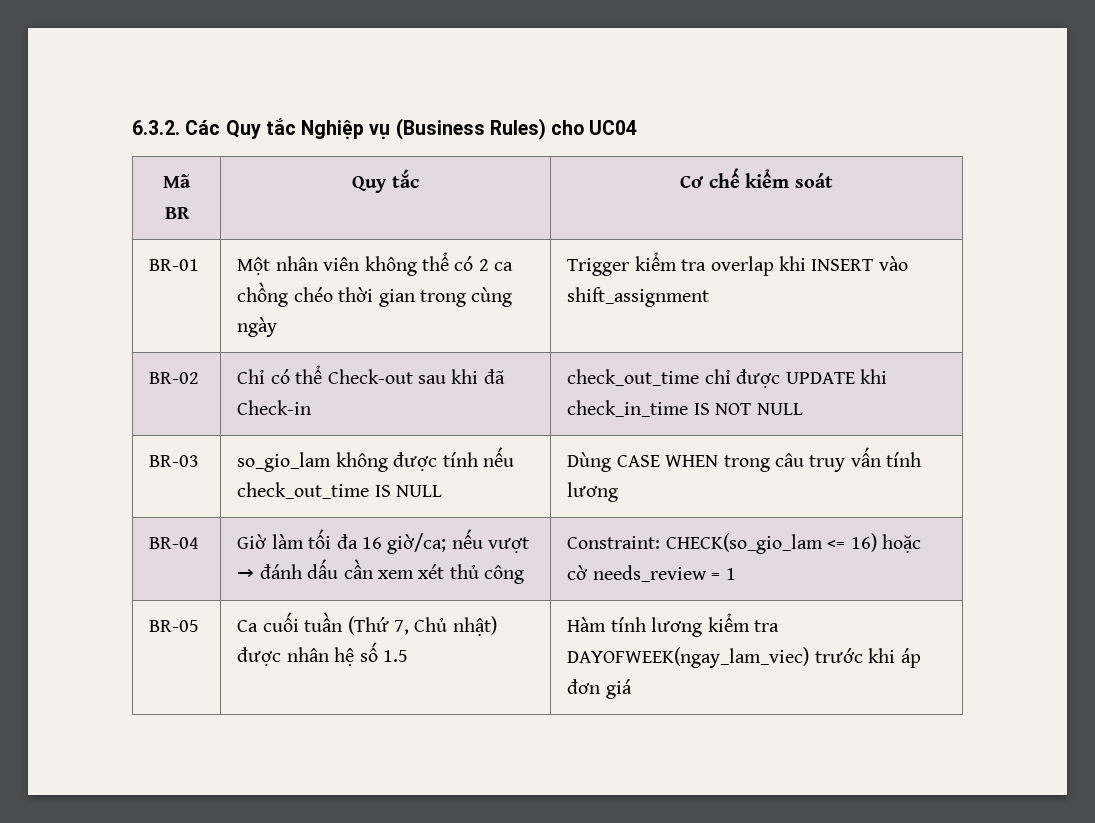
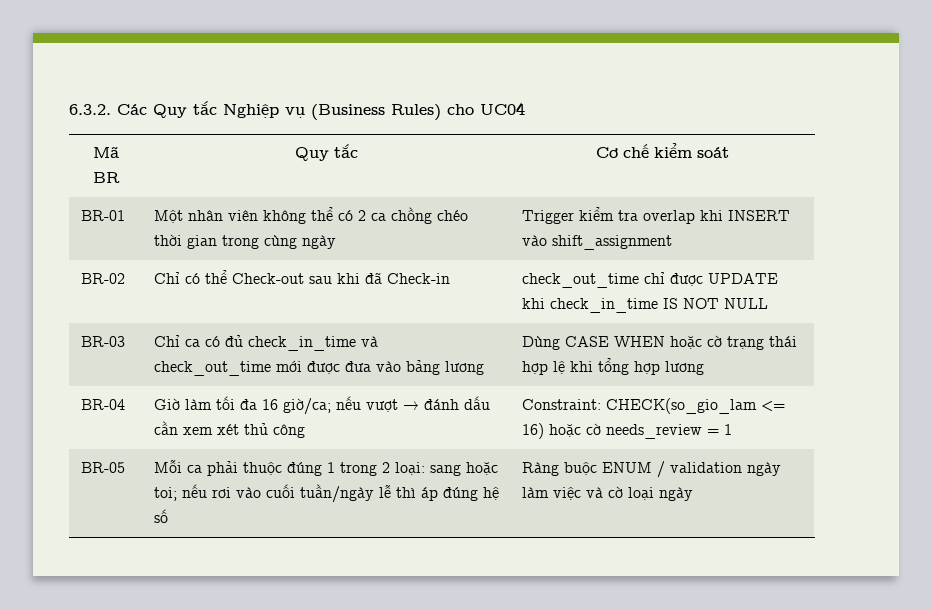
- BR-03 | so_gio_lam không được tính nếu check_out_time IS NULL | Dùng CASE WHEN trong câu truy vấn tính lương
+ BR-03 | Chỉ ca có đủ check_in_time và check_out_time mới được đưa vào bảng lương | Dùng CASE WHEN hoặc cờ trạng thái hợp lệ khi tổng hợp lương
- BR-05 | Ca cuối tuần (Thứ 7, Chủ nhật) được nhân hệ số 1.5 | Hàm tính lương kiểm tra DAYOFWEEK(ngay_lam_viec) trước khi áp đơn giá
+ BR-05 | Mỗi ca phải thuộc đúng 1 trong 2 loại: sang hoặc toi; nếu rơi vào cuối tuần/ngày lễ thì áp đúng hệ số | Ràng buộc ENUM / validation ngày làm việc và cờ loại ngày

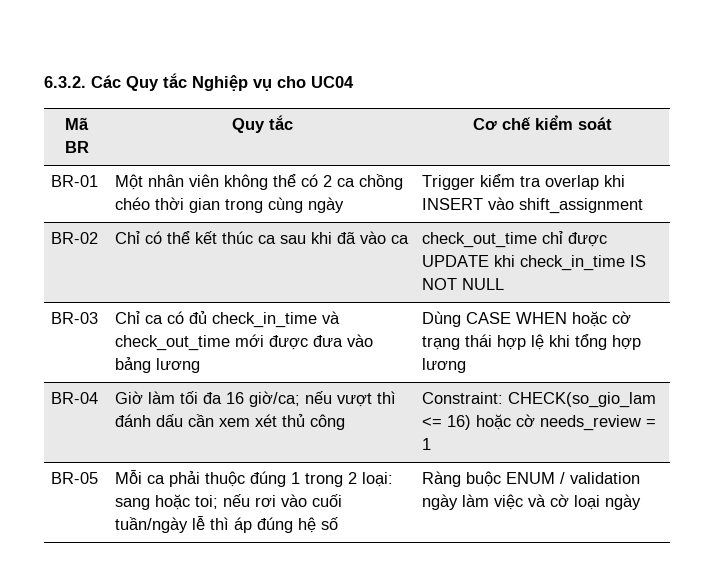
- 6.3.2. Các Quy tắc Nghiệp vụ (Business Rules) cho UC04
+ 6.3.2. Các Quy tắc Nghiệp vụ cho UC04
- BR-02 | Chỉ có thể Check-out sau khi đã Check-in | check_out_time chỉ được UPDATE khi check_in_time IS NOT NULL
+ BR-02 | Chỉ có thể kết thúc ca sau khi đã vào ca | check_out_time chỉ được UPDATE khi check_in_time IS NOT NULL
- BR-04 | Giờ làm tối đa 16 giờ/ca; nếu vượt → đánh dấu cần xem xét thủ công | Constraint: CHECK(so_gio_lam <= 16) hoặc cờ needs_review = 1
+ BR-04 | Giờ làm tối đa 16 giờ/ca; nếu vượt thì đánh dấu cần xem xét thủ công | Constraint: CHECK(so_gio_lam <= 16) hoặc cờ needs_review = 1

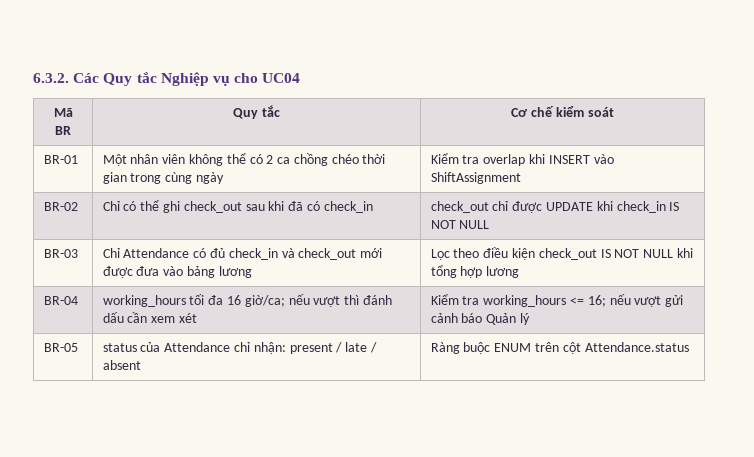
- BR-01 | Một nhân viên không thể có 2 ca chồng chéo thời gian trong cùng ngày | Trigger kiểm tra overlap khi INSERT vào shift_assignment
+ BR-01 | Một nhân viên không thể có 2 ca chồng chéo thời gian trong cùng ngày | Kiểm tra overlap khi INSERT vào ShiftAssignment
- BR-02 | Chỉ có thể kết thúc ca sau khi đã vào ca | check_out_time chỉ được UPDATE khi check_in_time IS NOT NULL
+ BR-02 | Chỉ có thể ghi check_out sau khi đã có check_in | check_out chỉ được UPDATE khi check_in IS NOT NULL
- BR-03 | Chỉ ca có đủ check_in_time và check_out_time mới được đưa vào bảng lương | Dùng CASE WHEN hoặc cờ trạng thái hợp lệ khi tổng hợp lương
+ BR-03 | Chỉ Attendance có đủ check_in và check_out mới được đưa vào bảng lương | Lọc theo điều kiện check_out IS NOT NULL khi tổng hợp lương
- BR-04 | Giờ làm tối đa 16 giờ/ca; nếu vượt thì đánh dấu cần xem xét thủ công | Constraint: CHECK(so_gio_lam <= 16) hoặc cờ needs_review = 1
- BR-05 | Mỗi ca phải thuộc đúng 1 trong 2 loại: sang hoặc toi; nếu rơi vào cuối tuần/ngày lễ thì áp đúng hệ số | Ràng buộc ENUM / validation ngày làm việc và cờ loại ngày
+ BR-04 | working_hours tối đa 16 giờ/ca; nếu vượt thì đánh dấu cần xem xét | Kiểm tra working_hours <= 16; nếu vượt gửi cảnh báo Quản lý
+ BR-05 | status của Attendance chỉ nhận: present / late / absent | Ràng buộc ENUM trên cột Attendance.status

